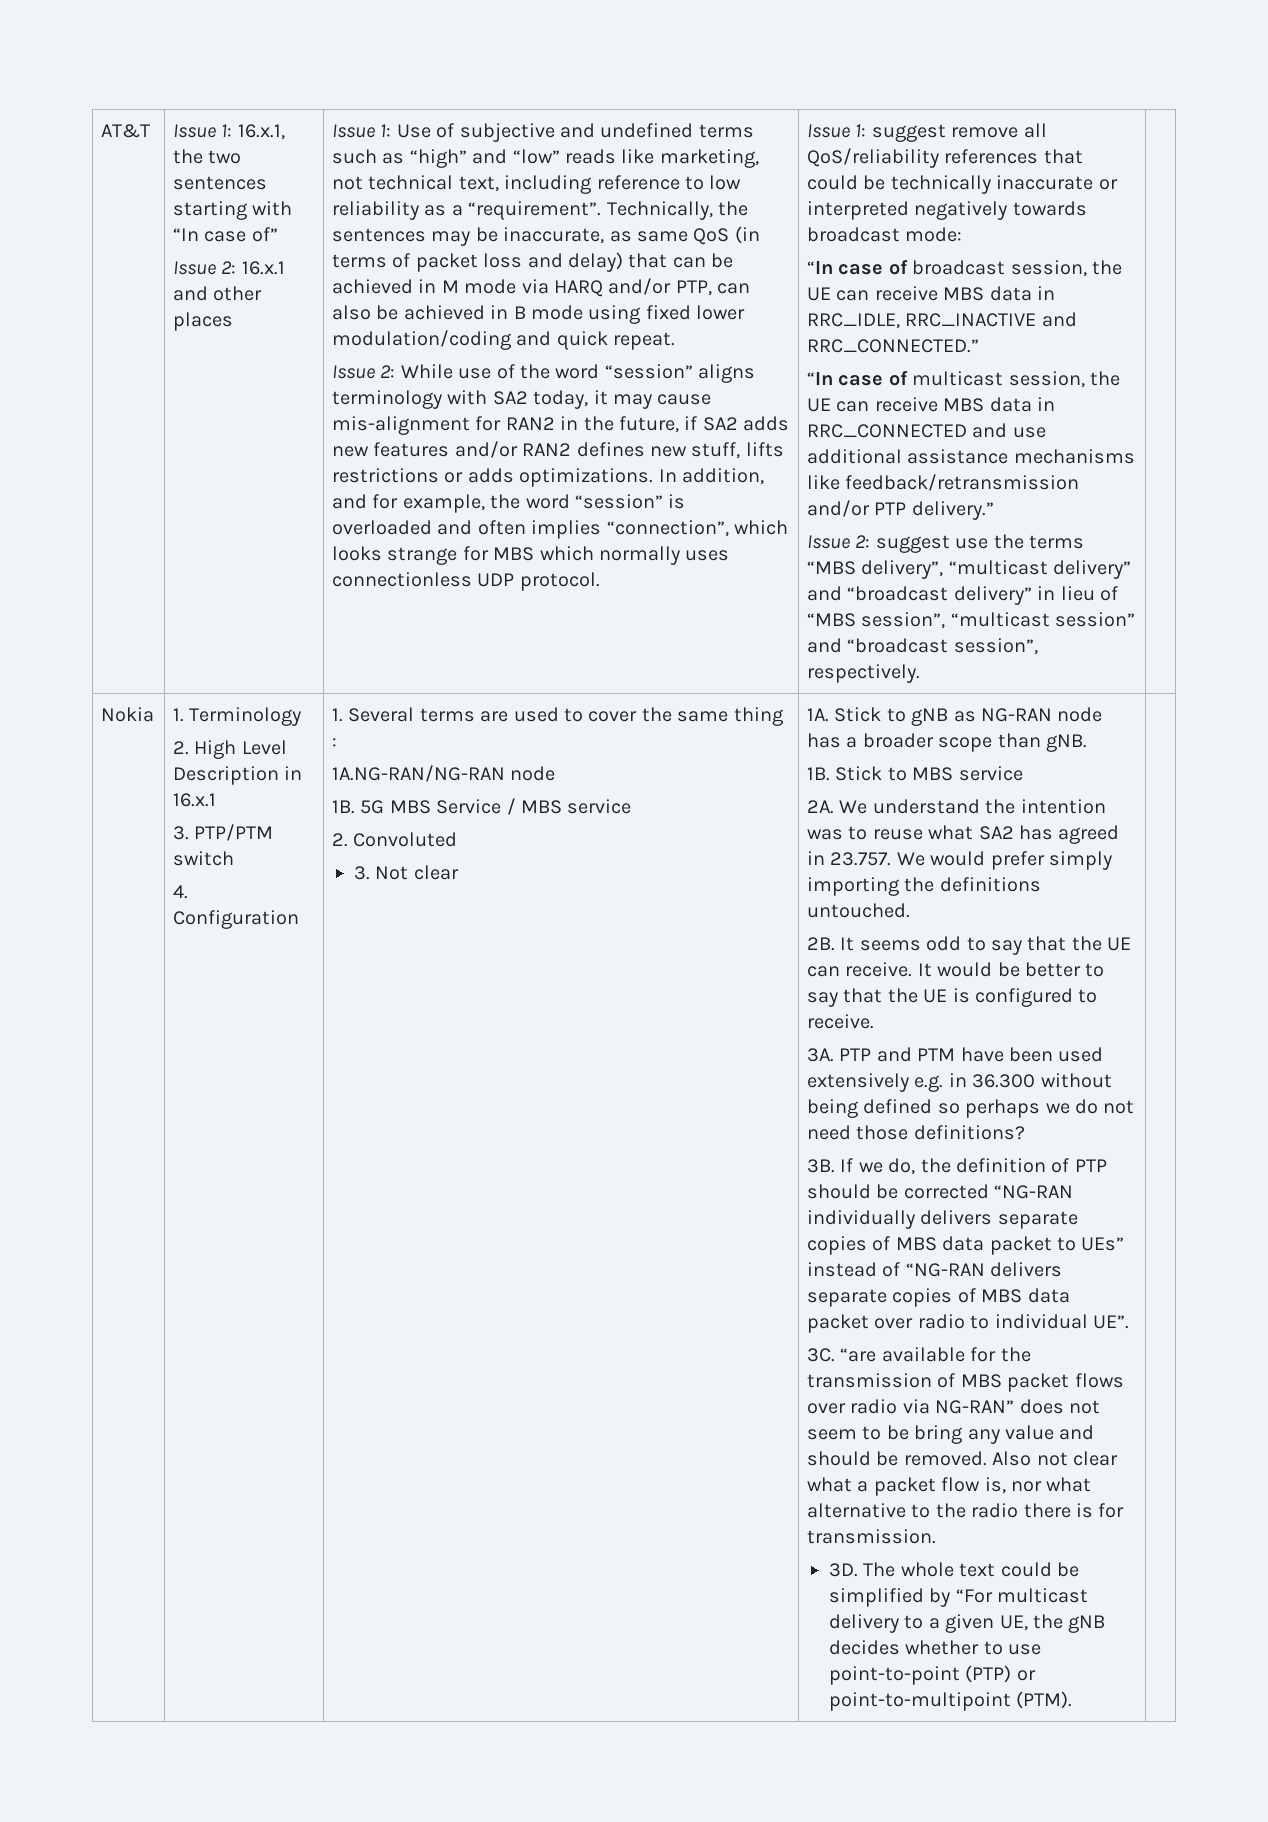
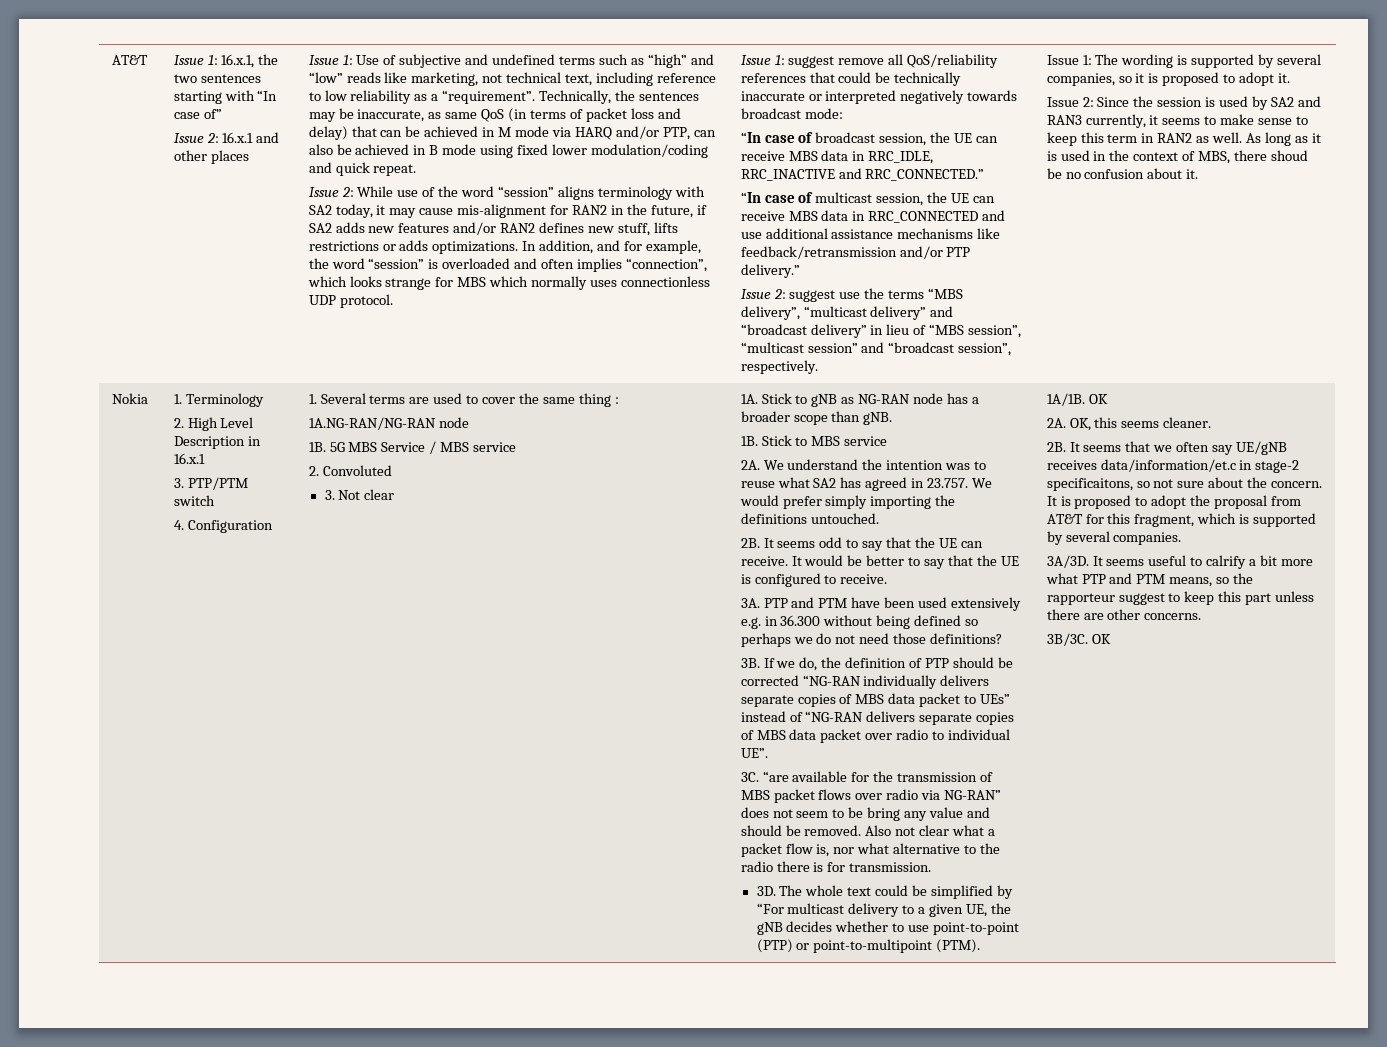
+ Issue 1: The wording is supported by several companies, so it is proposed to adopt it.
+ Issue 2: Since the session is used by SA2 and RAN3 currently, it seems to make sense to keep this term in RAN2 as well. As long as it is used in the context of MBS, there shoud be no confusion about it.
+ 1A/1B. OK
+ 2A. OK, this seems cleaner.
+ 2B. It seems that we often say UE/gNB receives data/information/et.c in stage-2 specificaitons, so not sure about the concern. It is proposed to adopt the proposal from AT&T for this fragment, which is supported by several companies.
+ 3A/3D. It seems useful to calrify a bit more what PTP and PTM means, so the rapporteur suggest to keep this part unless there are other concerns.
+ 3B/3C. OK

